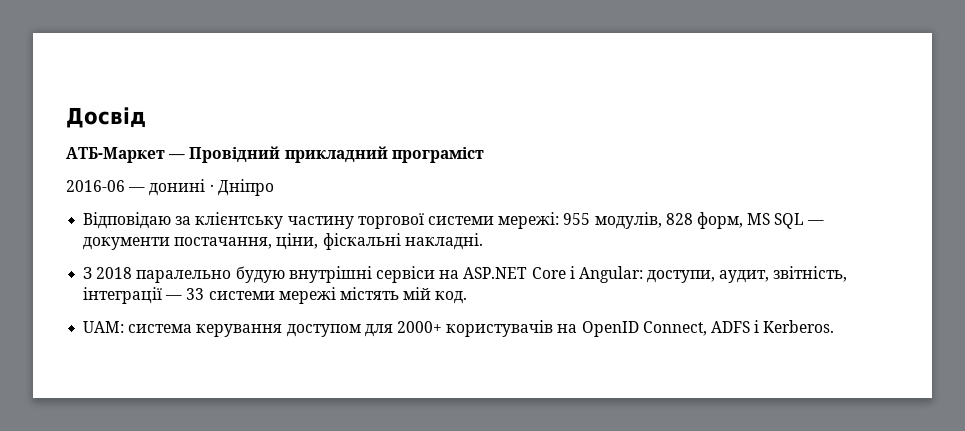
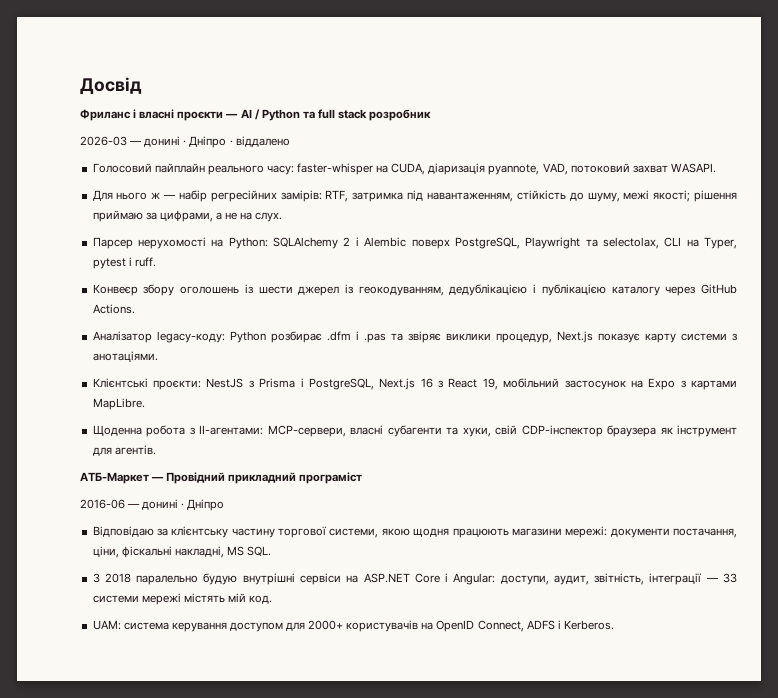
+ Фриланс і власні проєкти — AI / Python та full stack розробник
+ 2026-03 — донині · Дніпро · віддалено
+ Голосовий пайплайн реального часу: faster-whisper на CUDA, діаризація pyannote, VAD, потоковий захват WASAPI.
+ Для нього ж — набір регресійних замірів: RTF, затримка під навантаженням, стійкість до шуму, межі якості; рішення приймаю за цифрами, а не на слух.
+ Парсер нерухомості на Python: SQLAlchemy 2 і Alembic поверх PostgreSQL, Playwright та selectolax, CLI на Typer, pytest і ruff.
+ Конвеєр збору оголошень із шести джерел із геокодуванням, дедублікацією і публікацією каталогу через GitHub Actions.
+ Аналізатор legacy-коду: Python розбирає .dfm і .pas та звіряє виклики процедур, Next.js показує карту системи з анотаціями.
+ Клієнтські проєкти: NestJS з Prisma і PostgreSQL, Next.js 16 з React 19, мобільний застосунок на Expo з картами MapLibre.
+ Щоденна робота з ІІ-агентами: MCP-сервери, власні субагенти та хуки, свій CDP-інспектор браузера як інструмент для агентів.
- Відповідаю за клієнтську частину торгової системи мережі: 955 модулів, 828 форм, MS SQL — документи постачання, ціни, фіскальні накладні.
+ Відповідаю за клієнтську частину торгової системи, якою щодня працюють магазини мережі: документи постачання, ціни, фіскальні накладні, MS SQL.

